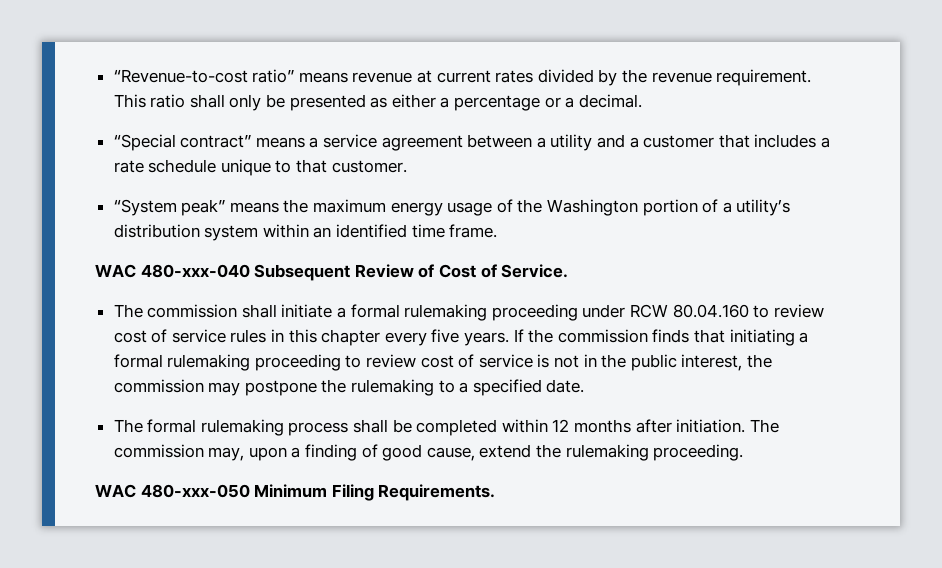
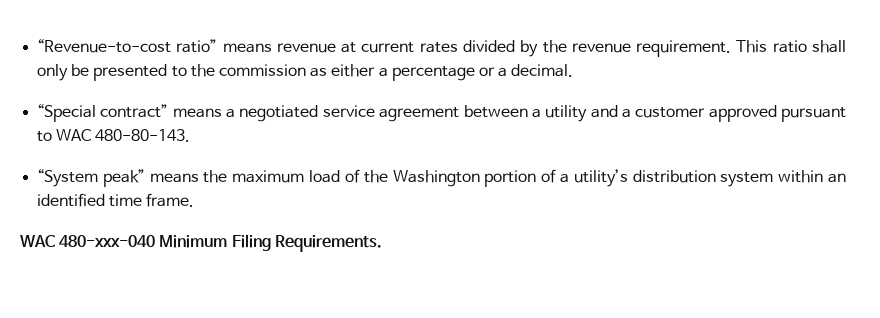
- This ratio shall only be presented as either a percentage or a decimal.
+ This ratio shall only be presented to the commission as either a percentage or a decimal.
- “Special contract” means a service agreement between a utility and a customer that includes a rate schedule unique to that customer.
+ “Special contract” means a negotiated service agreement between a utility and a customer approved pursuant to WAC 480-80-143.
- “System peak” means the maximum energy usage of the Washington portion of a utility’s distribution system within an identified time frame.
+ “System peak” means the maximum load of the Washington portion of a utility’s distribution system within an identified time frame.
- WAC 480-xxx-040 Subsequent Review of Cost of Service.
- The commission shall initiate a formal rulemaking proceeding under RCW 80.04.160 to review cost of service rules in this chapter every five years. If the commission finds that initiating a formal rulemaking proceeding to review cost of service is not in the public interest, the commission may postpone the rulemaking to a specified date.
- The formal rulemaking process shall be completed within 12 months after initiation. The commission may, upon a finding of good cause, extend the rulemaking proceeding.
- WAC 480-xxx-050 Minimum Filing Requirements.
+ WAC 480-xxx-040 Minimum Filing Requirements.

